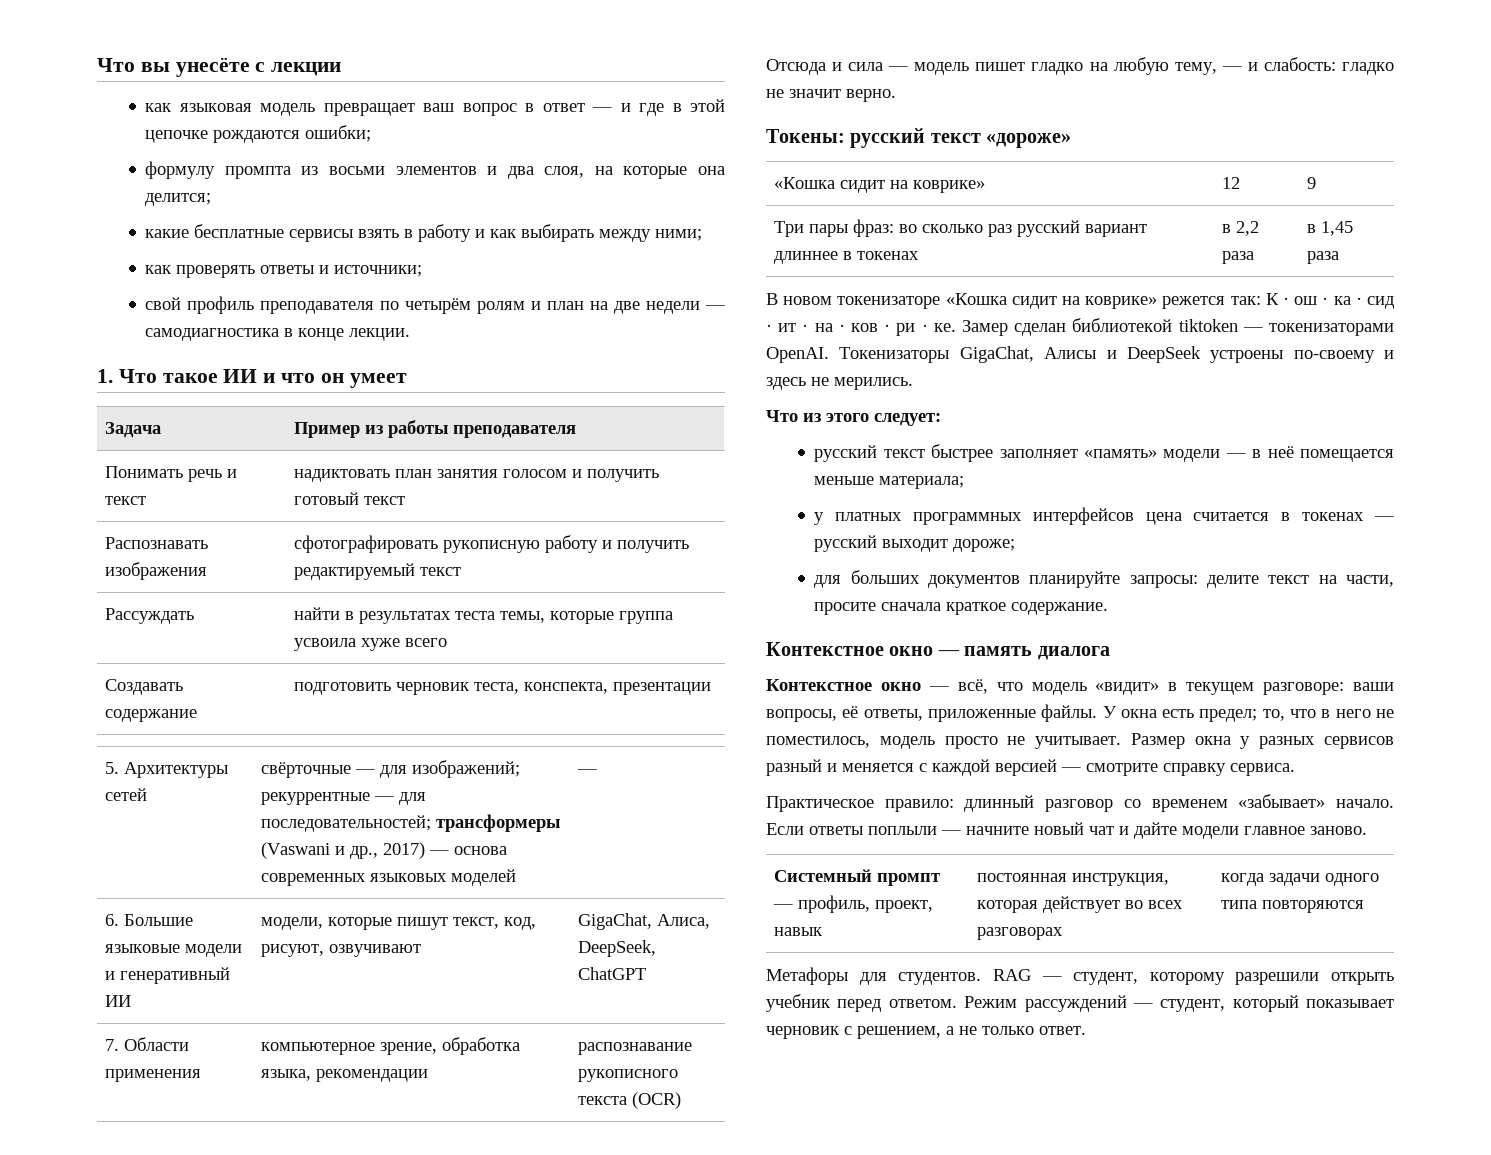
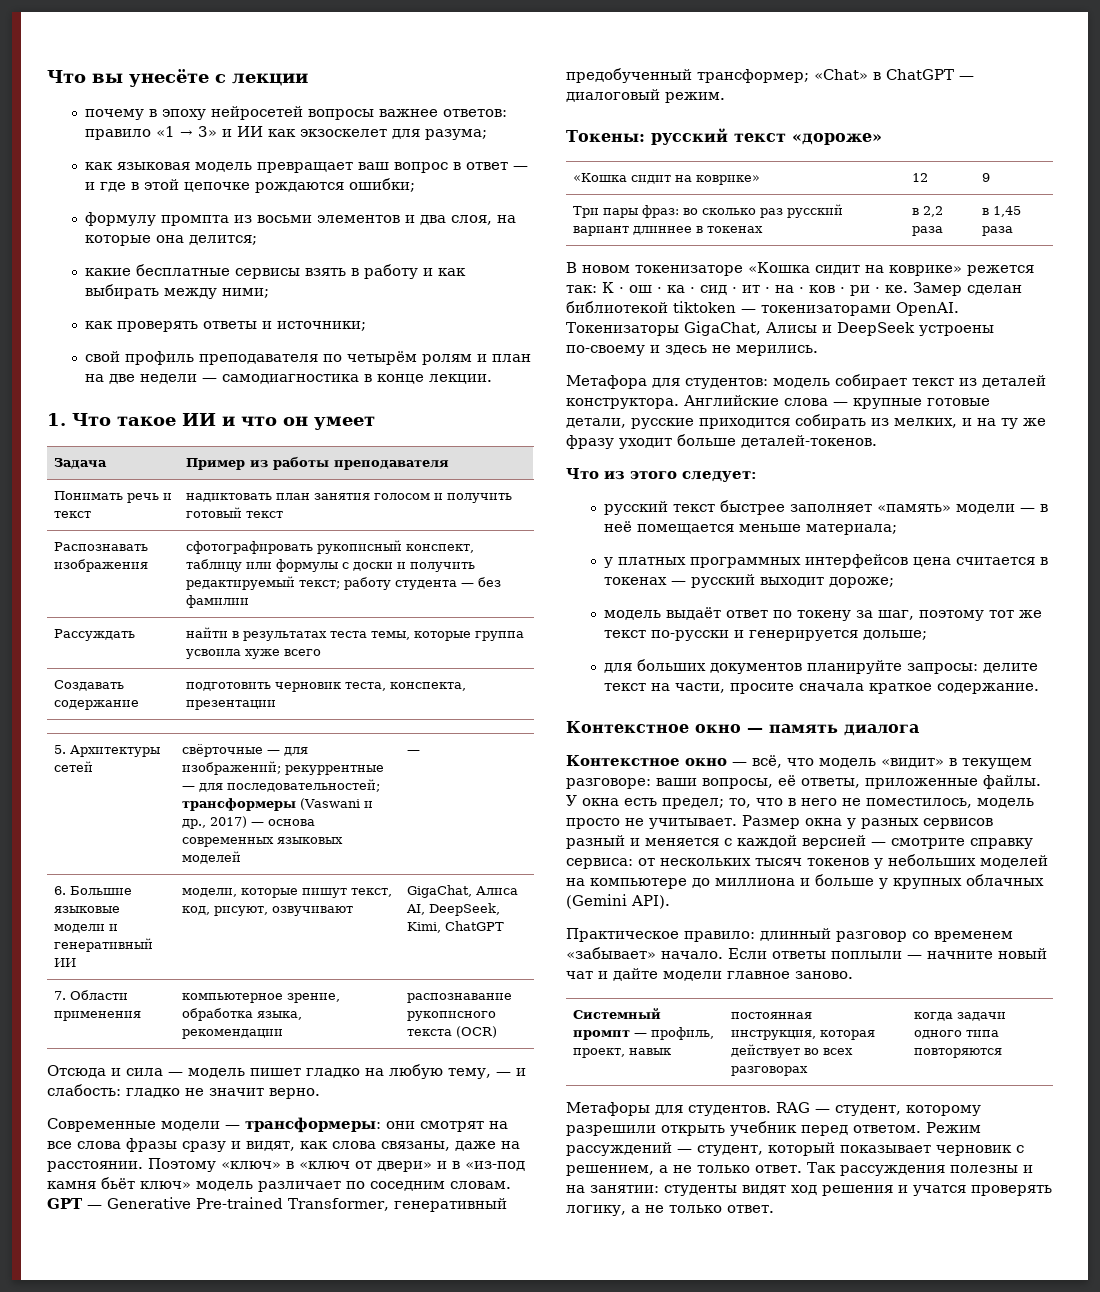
+ почему в эпоху нейросетей вопросы важнее ответов: правило «1 → 3» и ИИ как экзоскелет для разума;
- Распознавать изображения | сфотографировать рукописную работу и получить редактируемый текст
+ Распознавать изображения | сфотографировать рукописный конспект, таблицу или формулы с доски и получить редактируемый текст; работу студента — без фамилии
- 6. Большие языковые модели и генеративный ИИ | модели, которые пишут текст, код, рисуют, озвучивают | GigaChat, Алиса, DeepSeek, ChatGPT
+ 6. Большие языковые модели и генеративный ИИ | модели, которые пишут текст, код, рисуют, озвучивают | GigaChat, Алиса AI, DeepSeek, Kimi, ChatGPT
+ Современные модели — трансформеры: они смотрят на все слова фразы сразу и видят, как слова связаны, даже на расстоянии. Поэтому «ключ» в «ключ от двери» и в «из-под камня бьёт ключ» модель различает по соседним словам. GPT — Generative Pre-trained Transformer, генеративный предобученный трансформер; «Chat» в ChatGPT — диалоговый режим.
+ Метафора для студентов: модель собирает текст из деталей конструктора. Английские слова — крупные готовые детали, русские приходится собирать из мелких, и на ту же фразу уходит больше деталей-токенов.
+ модель выдаёт ответ по токену за шаг, поэтому тот же текст по-русски и генерируется дольше;
- Размер окна у разных сервисов разный и меняется с каждой версией — смотрите справку сервиса.
+ Размер окна у разных сервисов разный и меняется с каждой версией — смотрите справку сервиса: от нескольких тысяч токенов у небольших моделей на компьютере до миллиона и больше у крупных облачных (Gemini API).
+ Так рассуждения полезны и на занятии: студенты видят ход решения и учатся проверять логику, а не только ответ.

